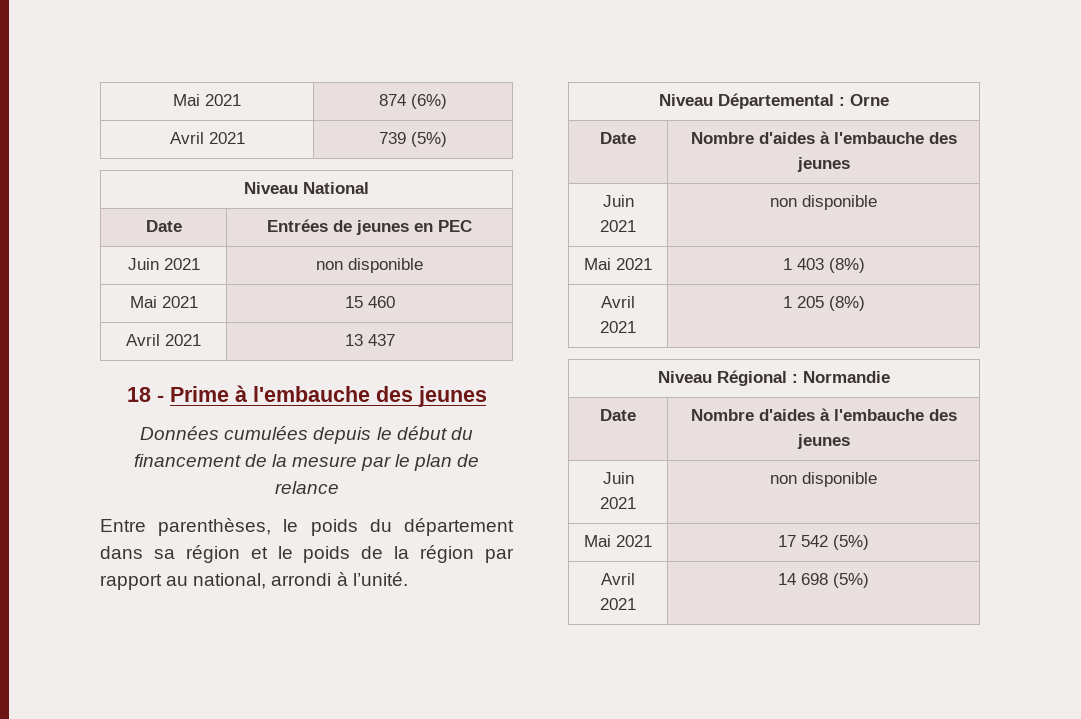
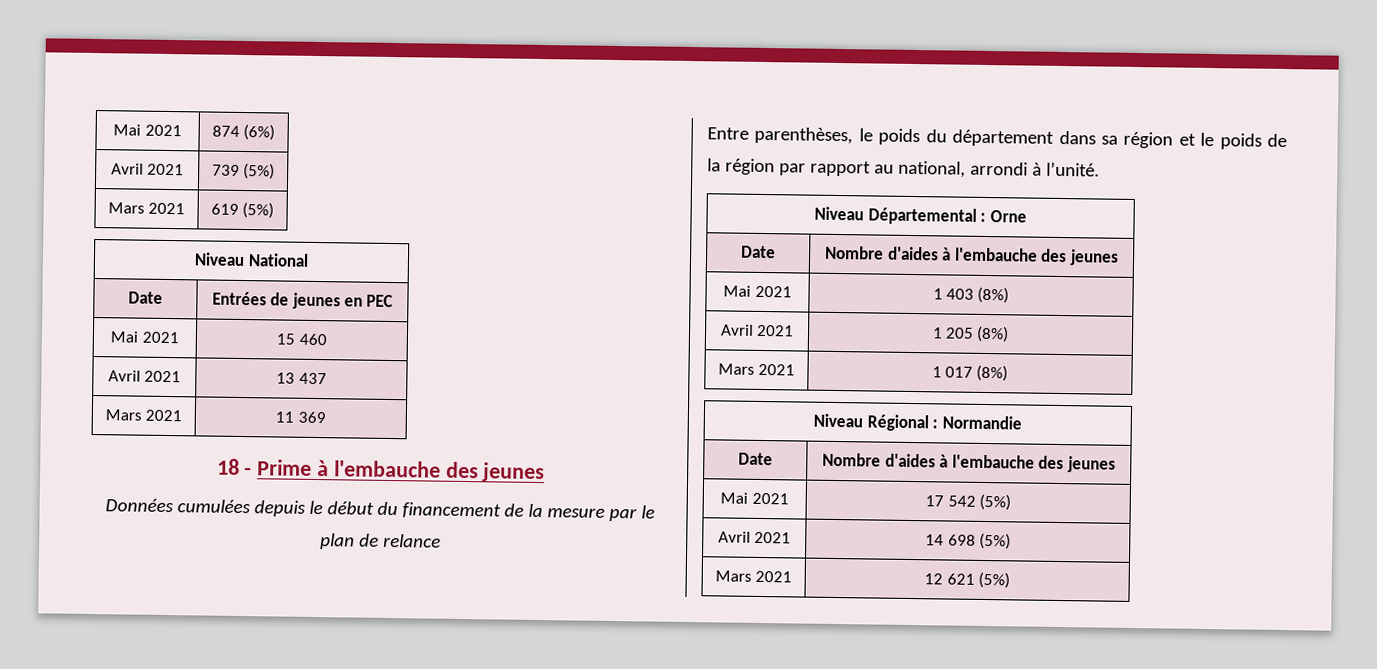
+ Mars 2021 | 619 (5%)
  Date | Entrées de jeunes en PEC
- Juin 2021 | non disponible
+ Mars 2021 | 11 369
  Niveau Départemental : Orne
  Date | Nombre d'aides à l'embauche des jeunes
- Juin 2021 | non disponible
+ Mars 2021 | 1 017 (8%)
  Niveau Régional : Normandie
  Date | Nombre d'aides à l'embauche des jeunes
- Juin 2021 | non disponible
+ Mars 2021 | 12 621 (5%)

